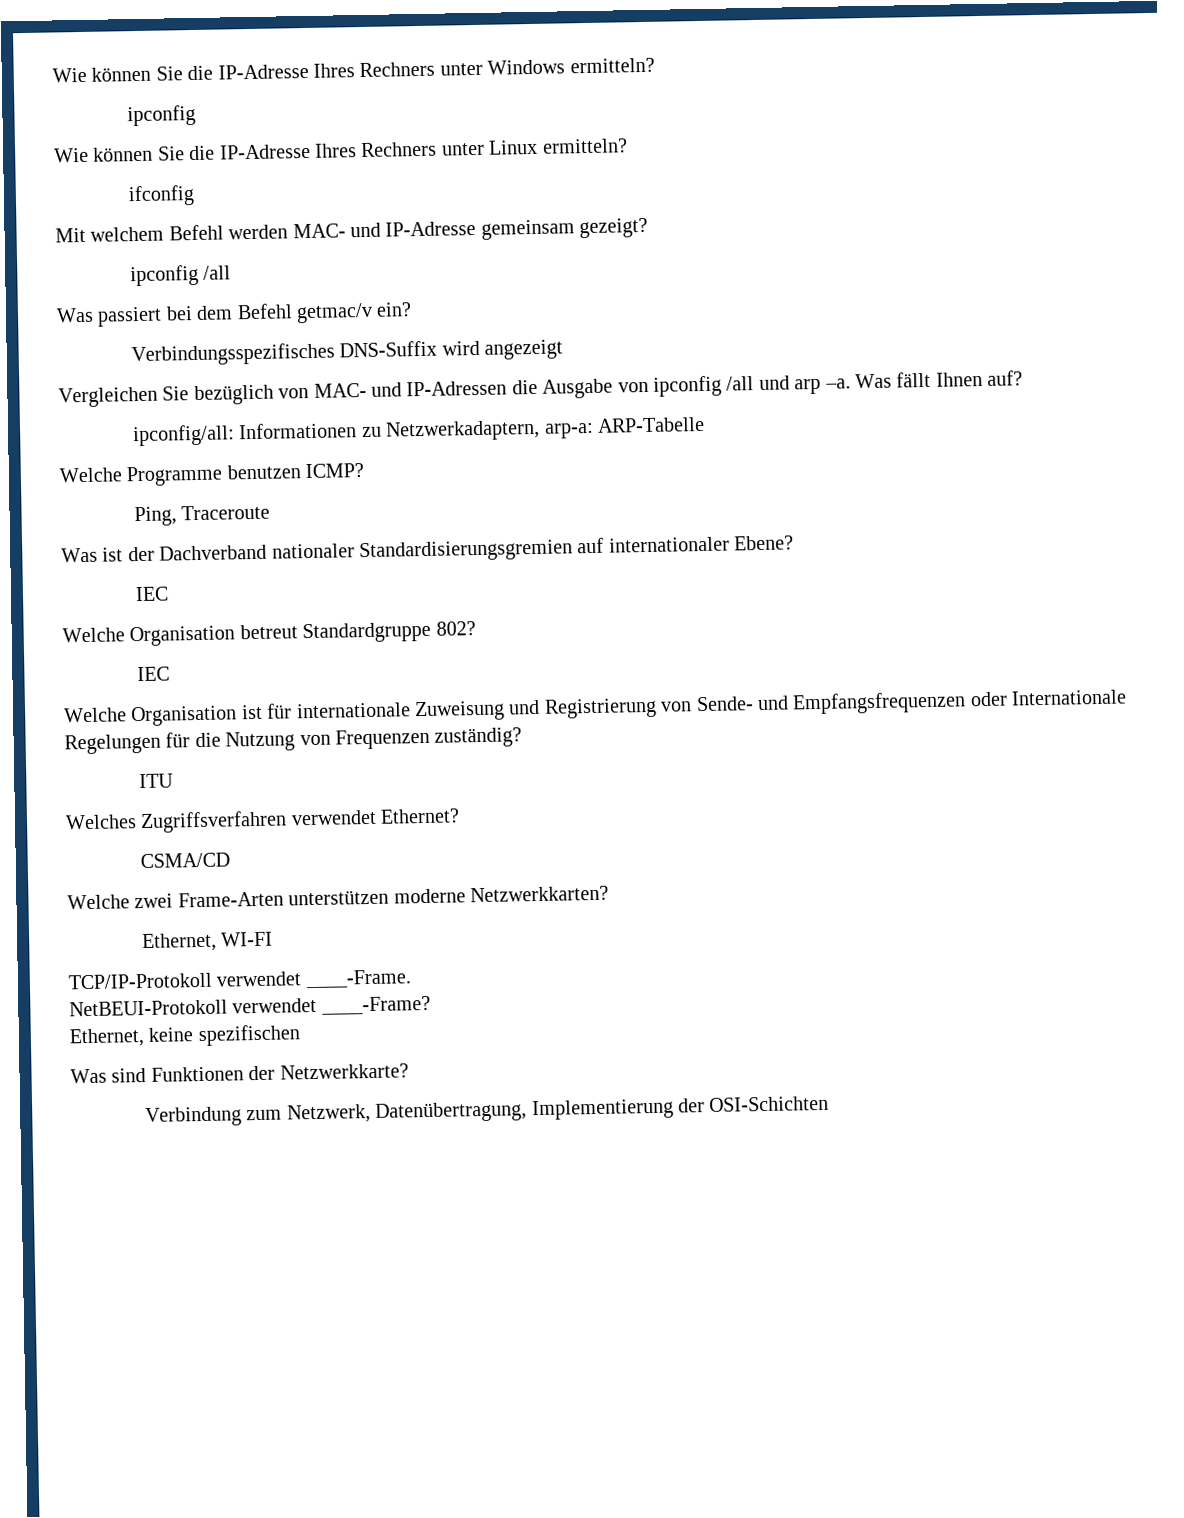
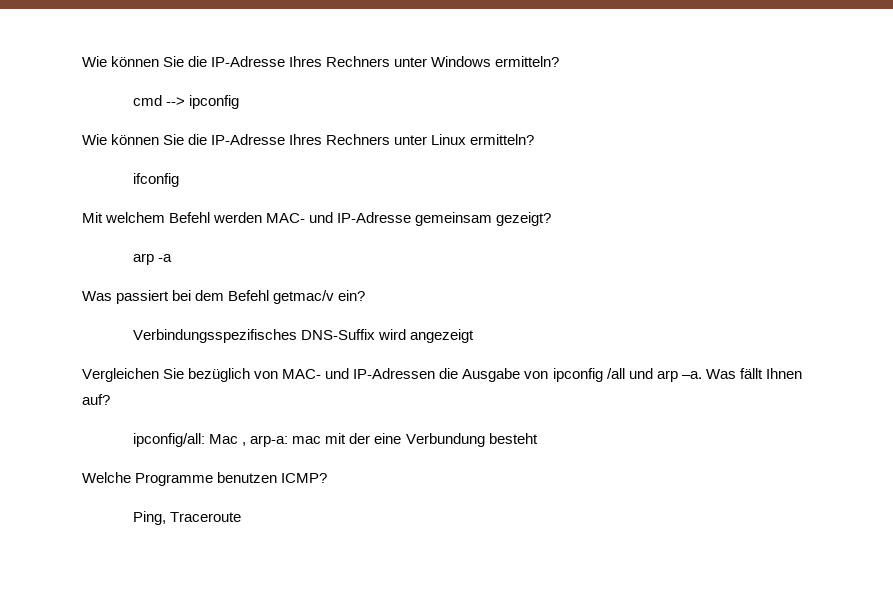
  Wie können Sie die IP-Adresse Ihres Rechners unter Windows ermitteln?
- ipconfig
+ cmd --> ipconfig
  Mit welchem Befehl werden MAC- und IP-Adresse gemeinsam gezeigt?
- ipconfig /all
+ arp -a
- ipconfig/all: Informationen zu Netzwerkadaptern, arp-a: ARP-Tabelle
+ ipconfig/all: Mac , arp-a: mac mit der eine Verbundung besteht
- Was ist der Dachverband nationaler Standardisierungsgremien auf internationaler Ebene?
- IEC
- Welche Organisation betreut Standardgruppe 802?
- IEC
- Welche Organisation ist für internationale Zuweisung und Registrierung von Sende- und Empfangsfrequenzen oder Internationale Regelungen für die Nutzung von Frequenzen zuständig?
- ITU
- Welches Zugriffsverfahren verwendet Ethernet?
- CSMA/CD
- Welche zwei Frame-Arten unterstützen moderne Netzwerkkarten?
- Ethernet, WI-FI
- TCP/IP-Protokoll verwendet ____-Frame.
- NetBEUI-Protokoll verwendet ____-Frame?
- Ethernet, keine spezifischen
- Was sind Funktionen der Netzwerkkarte?
- Verbindung zum Netzwerk, Datenübertragung, Implementierung der OSI-Schichten

